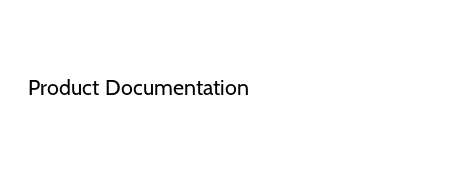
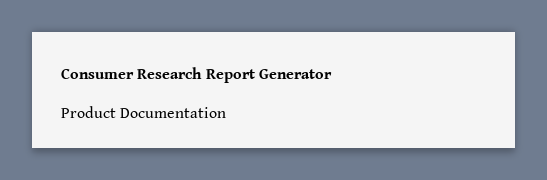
+ Consumer Research Report Generator

